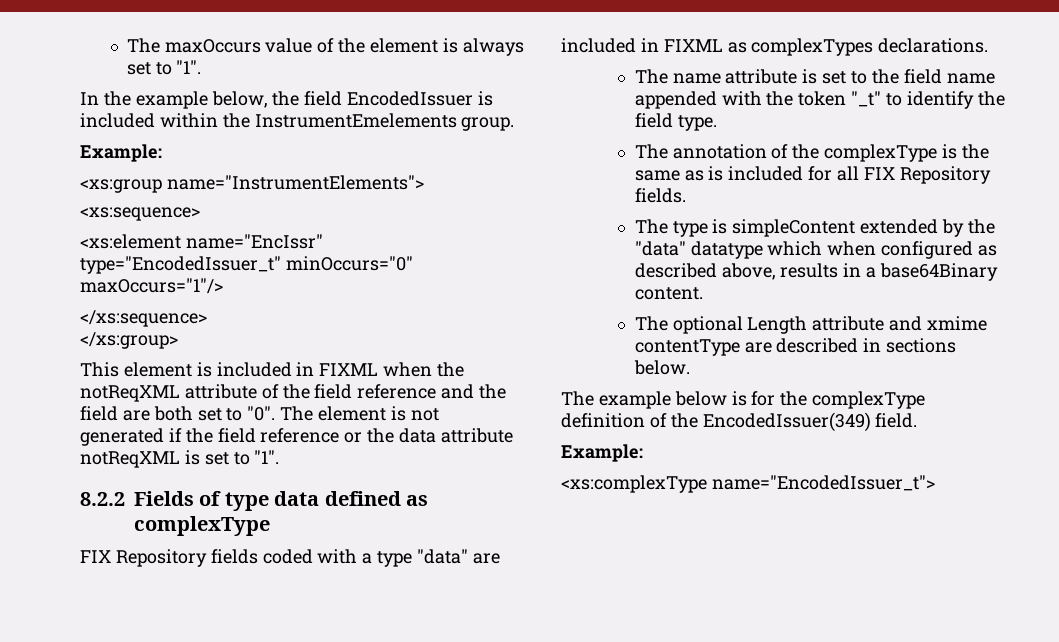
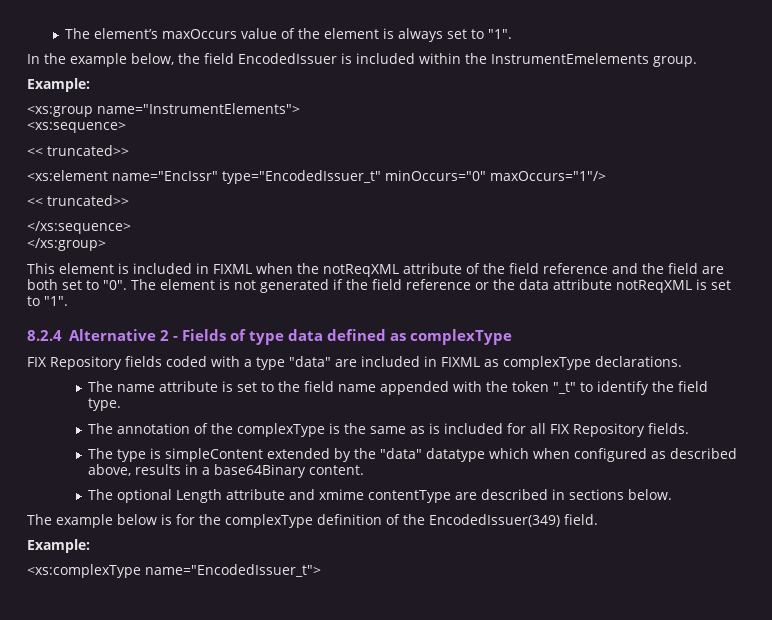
- The maxOccurs value of the element is always set to "1".
+ The element’s maxOccurs value of the element is always set to "1".
  <xs:sequence>
+ << truncated>>
  <xs:element name="EncIssr" type="EncodedIssuer_t" minOccurs="0" maxOccurs="1"/>
+ << truncated>>
- 8.2.2 Fields of type data defined as complexType
+ 8.2.4 Alternative 2 - Fields of type data defined as complexType
- FIX Repository fields coded with a type "data" are included in FIXML as complexTypes declarations.
+ FIX Repository fields coded with a type "data" are included in FIXML as complexType declarations.

